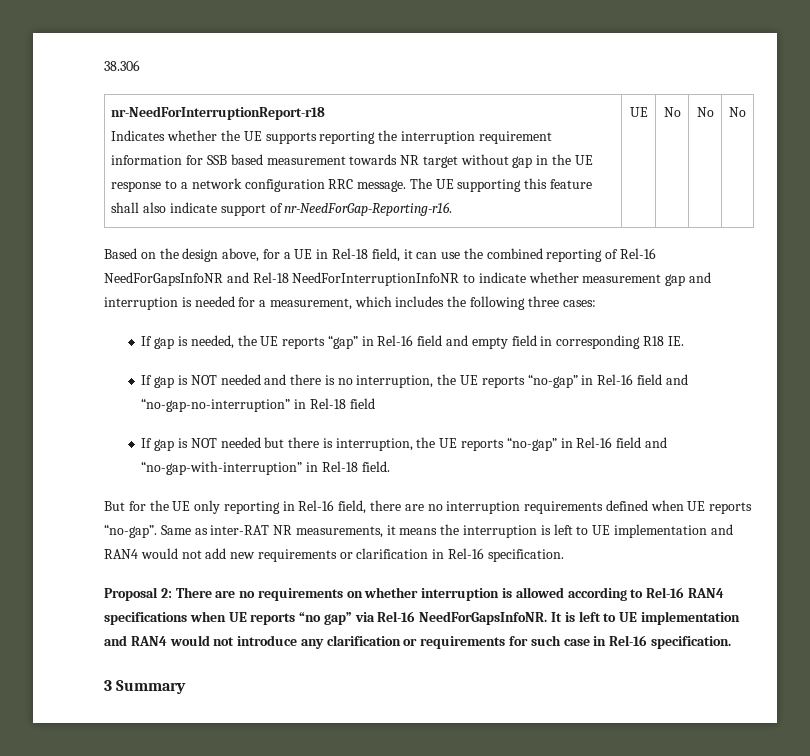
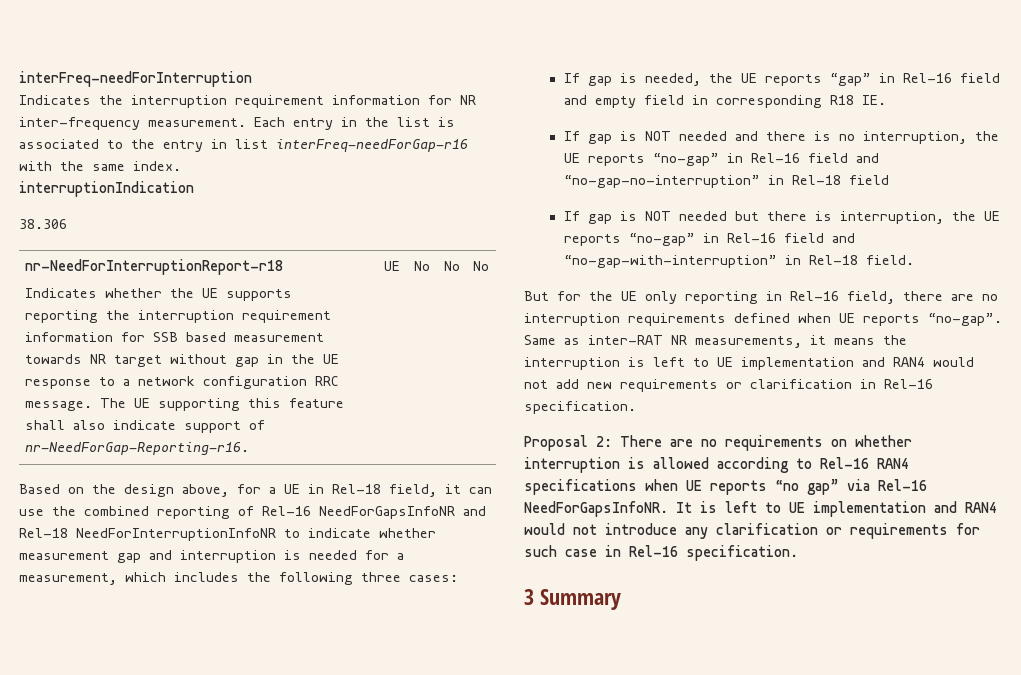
+ interFreq-needForInterruption
+ Indicates the interruption requirement information for NR inter-frequency measurement. Each entry in the list is associated to the entry in list interFreq-needForGap-r16 with the same index.
+ interruptionIndication

